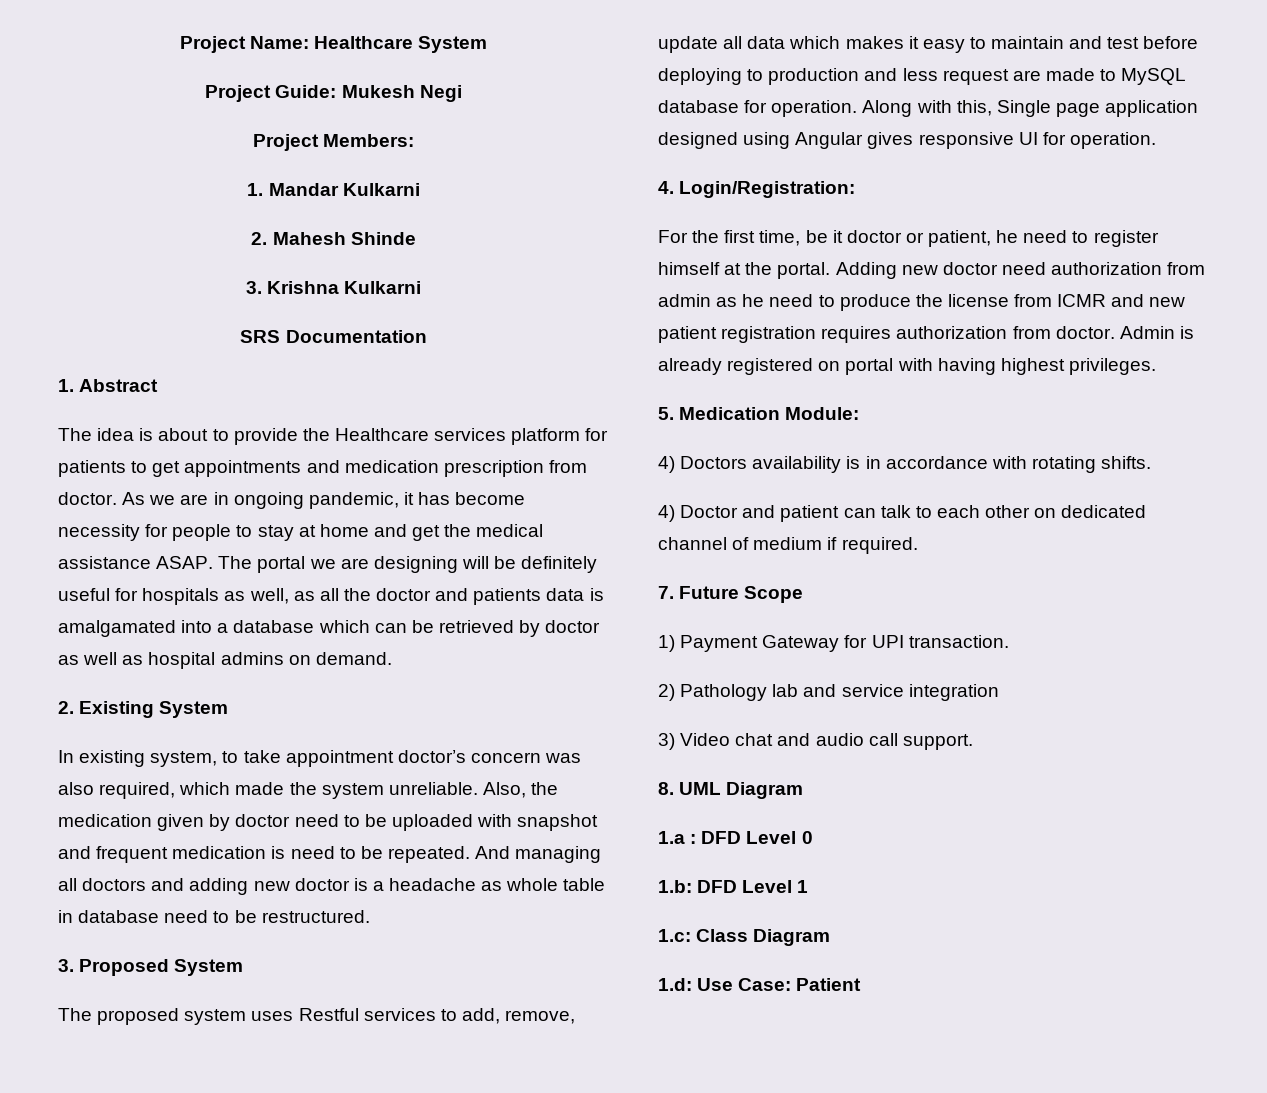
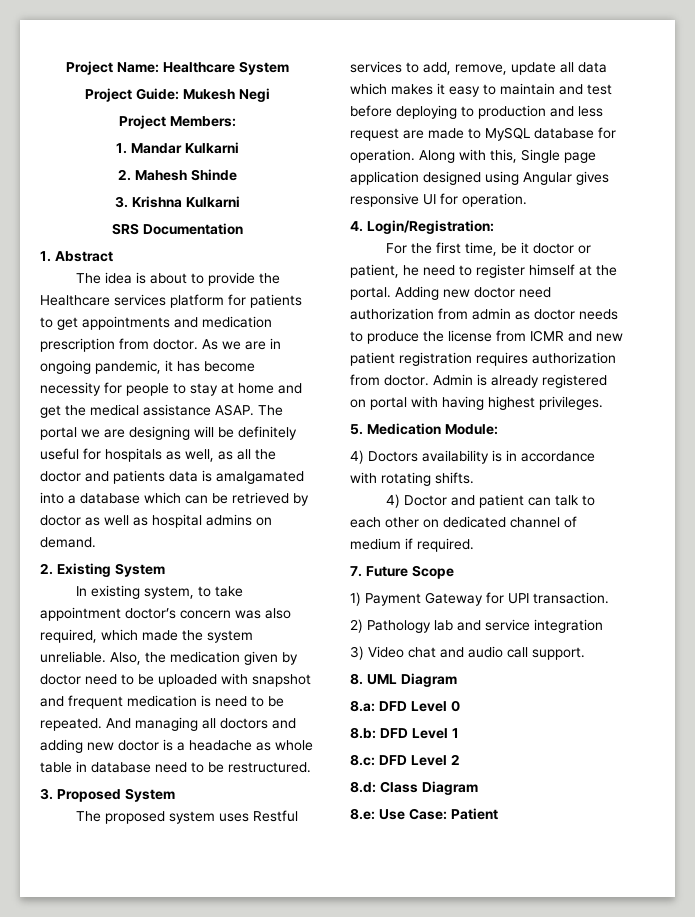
- Adding new doctor need authorization from admin as he need to produce the license from ICMR and new patient registration requires authorization from doctor.
+ Adding new doctor need authorization from admin as doctor needs to produce the license from ICMR and new patient registration requires authorization from doctor.
- 1.a : DFD Level 0
+ 8.a: DFD Level 0
- 1.b: DFD Level 1
+ 8.b: DFD Level 1
- 1.c: Class Diagram
+ 8.c: DFD Level 2
+ 8.d: Class Diagram
- 1.d: Use Case: Patient
+ 8.e: Use Case: Patient

